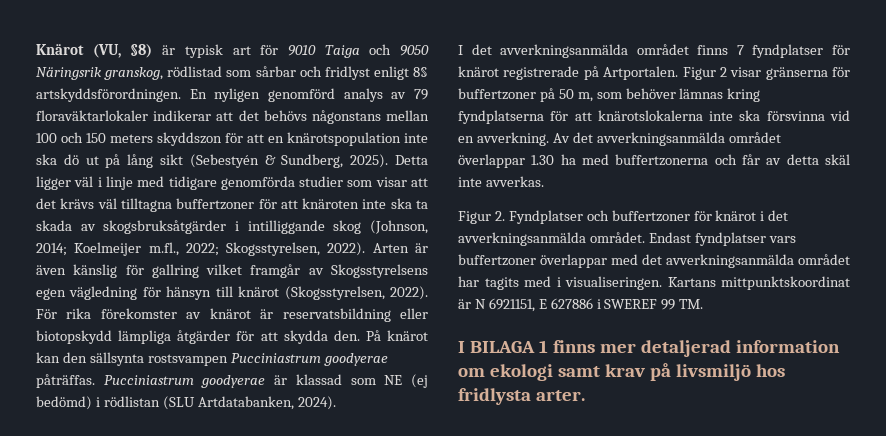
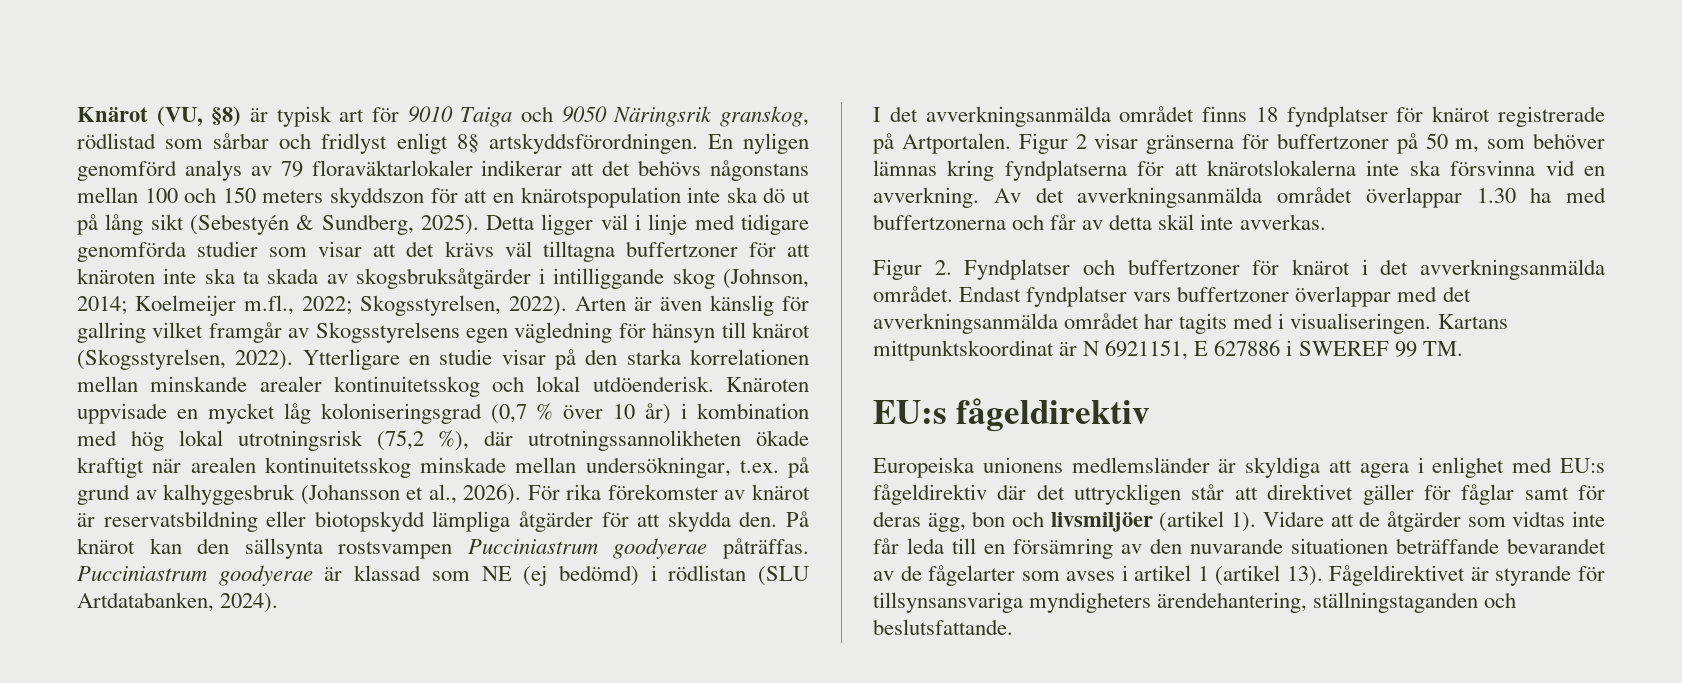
+ Ytterligare en studie visar på den starka korrelationen mellan minskande arealer kontinuitetsskog och lokal utdöenderisk. Knäroten uppvisade en mycket låg koloniseringsgrad (0,7 % över 10 år) i kombination med hög lokal utrotningsrisk (75,2 %), där utrotningssannolikheten ökade kraftigt när arealen kontinuitetsskog minskade mellan undersökningar, t.ex. på grund av kalhyggesbruk (Johansson et al., 2026).
- I det avverkningsanmälda området finns 7 fyndplatser för knärot registrerade på Artportalen.
+ I det avverkningsanmälda området finns 18 fyndplatser för knärot registrerade på Artportalen.
  Kartans mittpunktskoordinat är N 6921151, E 627886 i SWEREF 99 TM.
- I BILAGA 1 finns mer detaljerad information om ekologi samt krav på livsmiljö hos fridlysta arter.
+ EU:s fågeldirektiv
+ Europeiska unionens medlemsländer är skyldiga att agera i enlighet med EU:s fågeldirektiv där det uttryckligen står att direktivet gäller för fåglar samt för deras ägg, bon och livsmiljöer (artikel 1). Vidare att de åtgärder som vidtas inte får leda till en försämring av den nuvarande situationen beträffande bevarandet av de fågelarter som avses i artikel 1 (artikel 13). Fågeldirektivet är styrande för tillsynsansvariga myndigheters ärendehantering, ställningstaganden och beslutsfattande.

